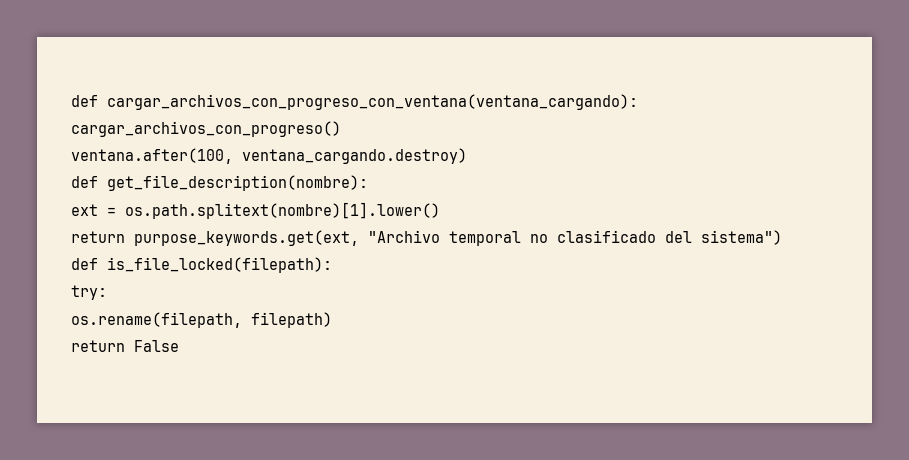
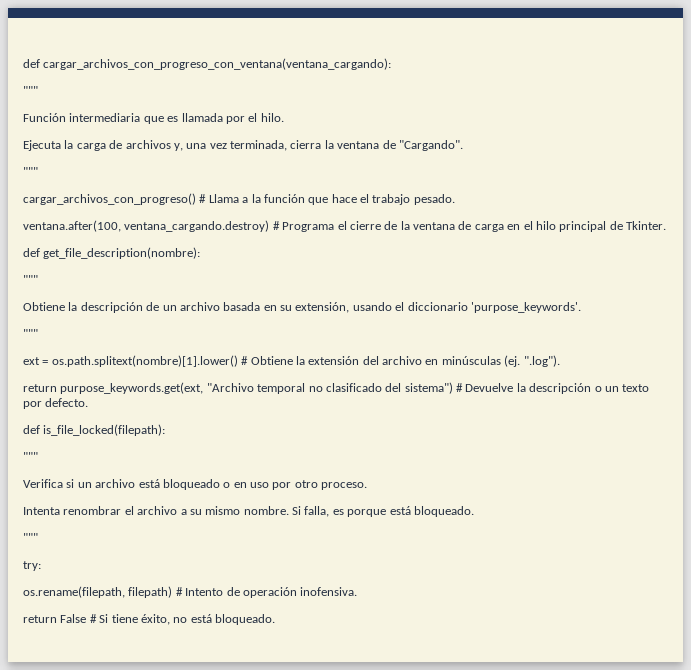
  def cargar_archivos_con_progreso_con_ventana(ventana_cargando):
- cargar_archivos_con_progreso()
- ventana.after(100, ventana_cargando.destroy)
+ """
+ Función intermediaria que es llamada por el hilo.
+ Ejecuta la carga de archivos y, una vez terminada, cierra la ventana de "Cargando".
+ """
+ cargar_archivos_con_progreso() # Llama a la función que hace el trabajo pesado.
+ ventana.after(100, ventana_cargando.destroy) # Programa el cierre de la ventana de carga en el hilo principal de Tkinter.
  def get_file_description(nombre):
- ext = os.path.splitext(nombre)[1].lower()
+ """
+ Obtiene la descripción de un archivo basada en su extensión, usando el diccionario 'purpose_keywords'.
+ """
+ ext = os.path.splitext(nombre)[1].lower() # Obtiene la extensión del archivo en minúsculas (ej. ".log").
- return purpose_keywords.get(ext, "Archivo temporal no clasificado del sistema")
+ return purpose_keywords.get(ext, "Archivo temporal no clasificado del sistema") # Devuelve la descripción o un texto por defecto.
  def is_file_locked(filepath):
+ """
+ Verifica si un archivo está bloqueado o en uso por otro proceso.
+ Intenta renombrar el archivo a su mismo nombre. Si falla, es porque está bloqueado.
+ """
  try:
- os.rename(filepath, filepath)
- return False
+ os.rename(filepath, filepath) # Intento de operación inofensiva.
+ return False # Si tiene éxito, no está bloqueado.

